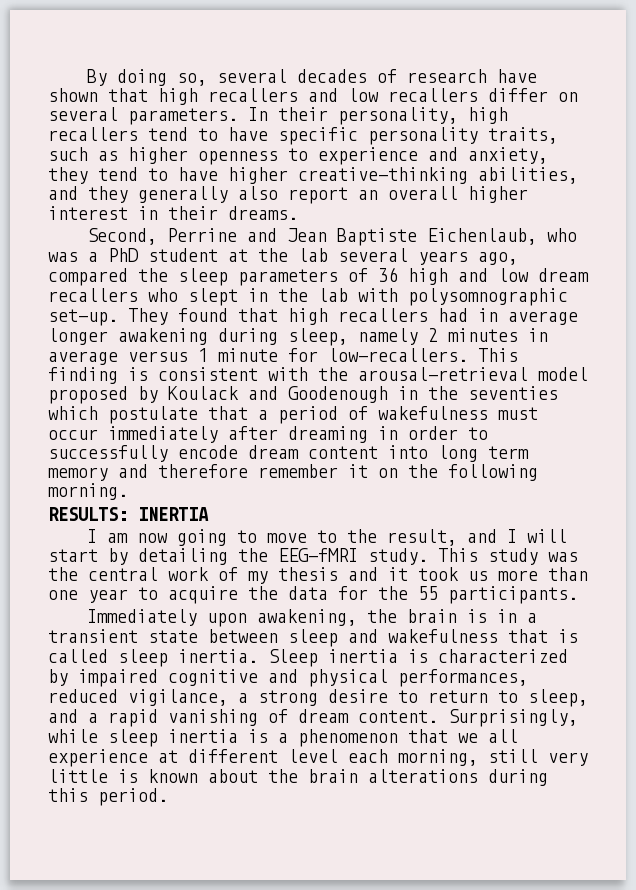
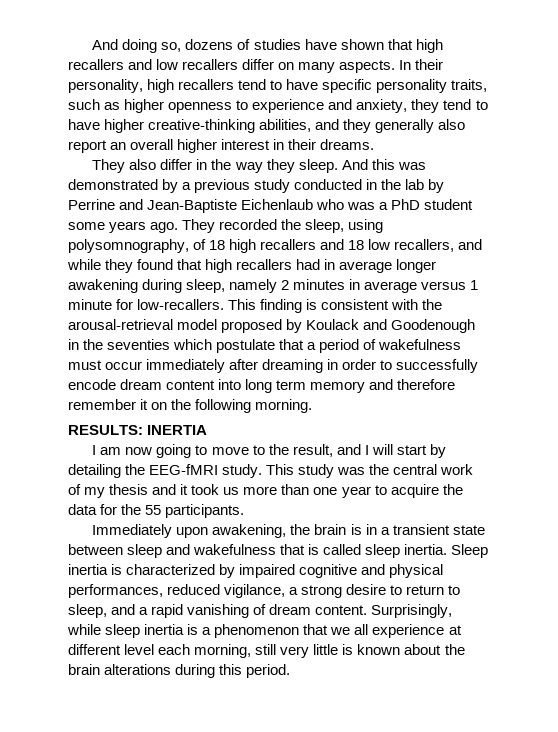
- By doing so, several decades of research have shown that high recallers and low recallers differ on several parameters.
+ And doing so, dozens of studies have shown that high recallers and low recallers differ on many aspects.
- Second, Perrine and Jean Baptiste Eichenlaub, who was a PhD student at the lab several years ago, compared the sleep parameters of 36 high and low dream recallers who slept in the lab with polysomnographic set-up. They found that high recallers had in average longer awakening during sleep, namely 2 minutes in average versus 1 minute for low-recallers.
+ They also differ in the way they sleep. And this was demonstrated by a previous study conducted in the lab by Perrine and Jean-Baptiste Eichenlaub who was a PhD student some years ago. They recorded the sleep, using polysomnography, of 18 high recallers and 18 low recallers, and while they found that high recallers had in average longer awakening during sleep, namely 2 minutes in average versus 1 minute for low-recallers.

